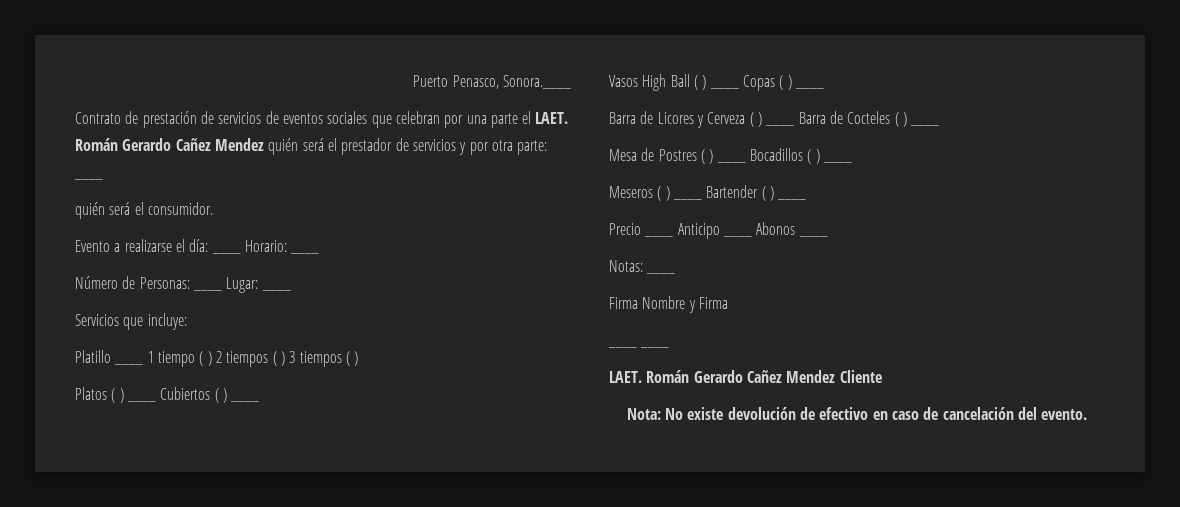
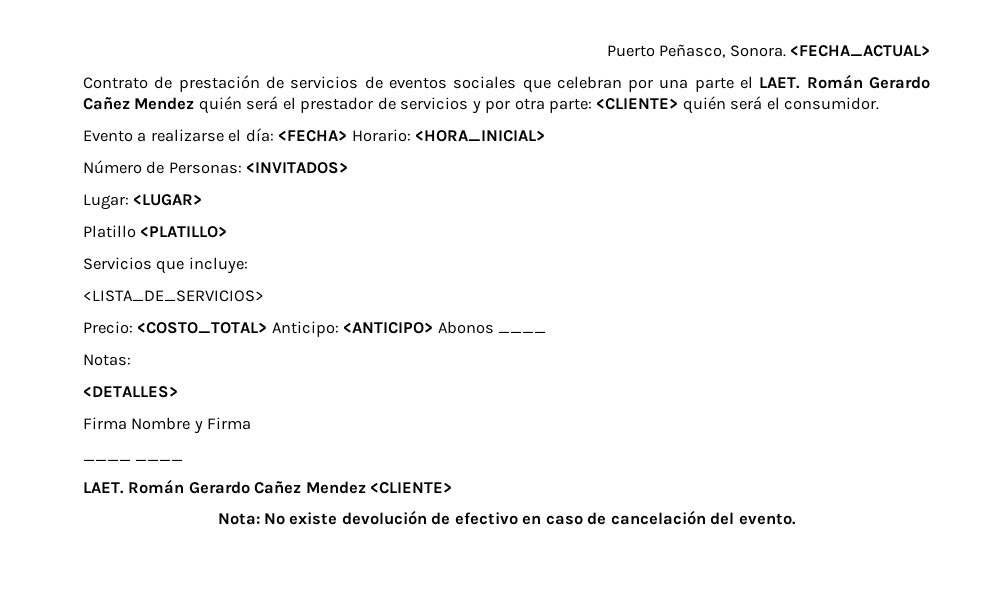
- Puerto Penasco, Sonora.____
+ Puerto Peñasco, Sonora. <FECHA_ACTUAL>
- Román Gerardo Cañez Mendez quién será el prestador de servicios y por otra parte: ____
- quién será el consumidor.
+ Román Gerardo Cañez Mendez quién será el prestador de servicios y por otra parte: <CLIENTE> quién será el consumidor.
- Evento a realizarse el día: ____ Horario: ____
+ Evento a realizarse el día: <FECHA> Horario: <HORA_INICIAL>
- Número de Personas: ____ Lugar: ____
+ Número de Personas: <INVITADOS>
+ Lugar: <LUGAR>
+ Platillo <PLATILLO>
  Servicios que incluye:
- Platillo ____ 1 tiempo ( ) 2 tiempos ( ) 3 tiempos ( )
- Platos ( ) ____ Cubiertos ( ) ____
- Vasos High Ball ( ) ____ Copas ( ) ____
- Barra de Licores y Cerveza ( ) ____ Barra de Cocteles ( ) ____
- Mesa de Postres ( ) ____ Bocadillos ( ) ____
- Meseros ( ) ____ Bartender ( ) ____
- Precio ____ Anticipo ____ Abonos ____
+ <LISTA_DE_SERVICIOS>
+ Precio: <COSTO_TOTAL> Anticipo: <ANTICIPO> Abonos ____
- Notas: ____
+ Notas:
+ <DETALLES>
- Román Gerardo Cañez Mendez Cliente
+ Román Gerardo Cañez Mendez <CLIENTE>

